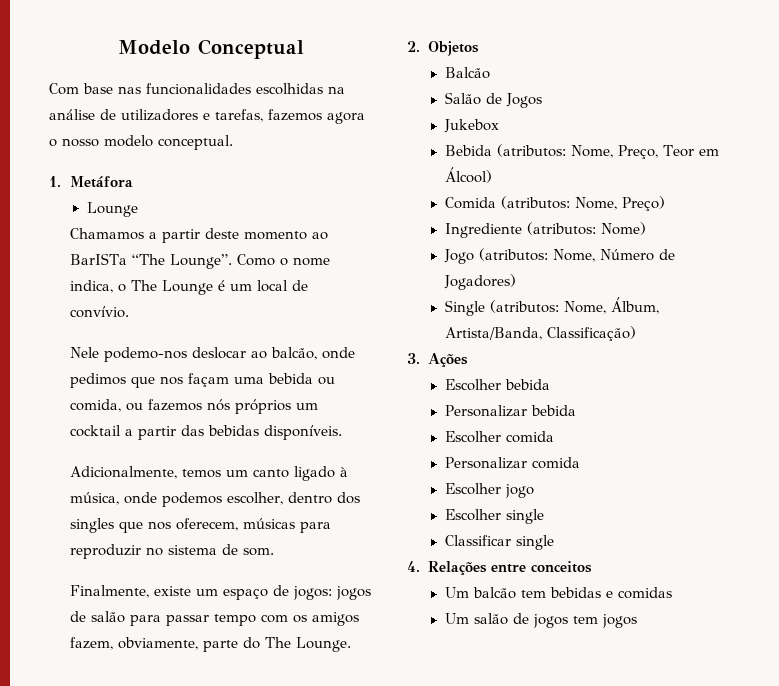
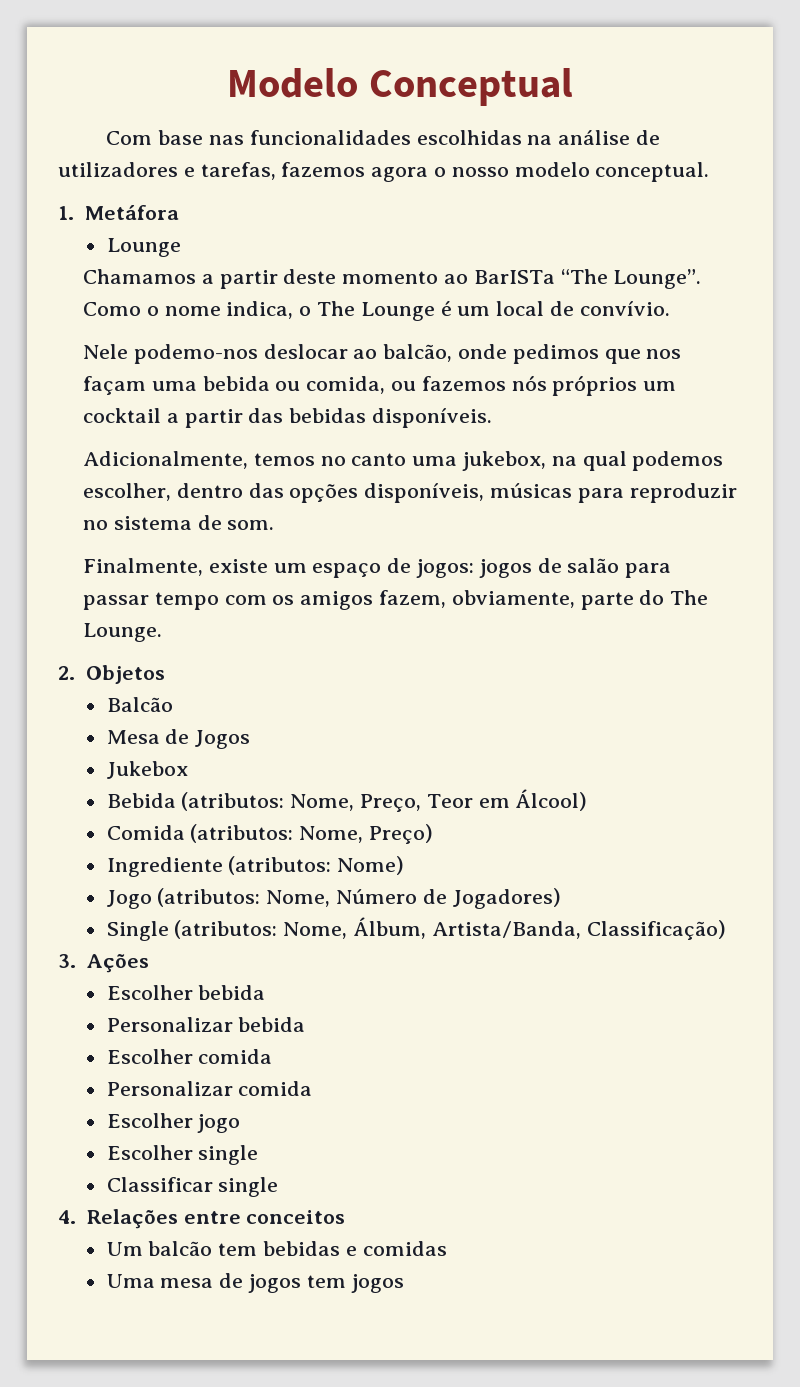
- Adicionalmente, temos um canto ligado à música, onde podemos escolher, dentro dos singles que nos oferecem, músicas para reproduzir no sistema de som.
+ Adicionalmente, temos no canto uma jukebox, na qual podemos escolher, dentro das opções disponíveis, músicas para reproduzir no sistema de som.
- Salão de Jogos
+ Mesa de Jogos
- Um salão de jogos tem jogos
+ Uma mesa de jogos tem jogos

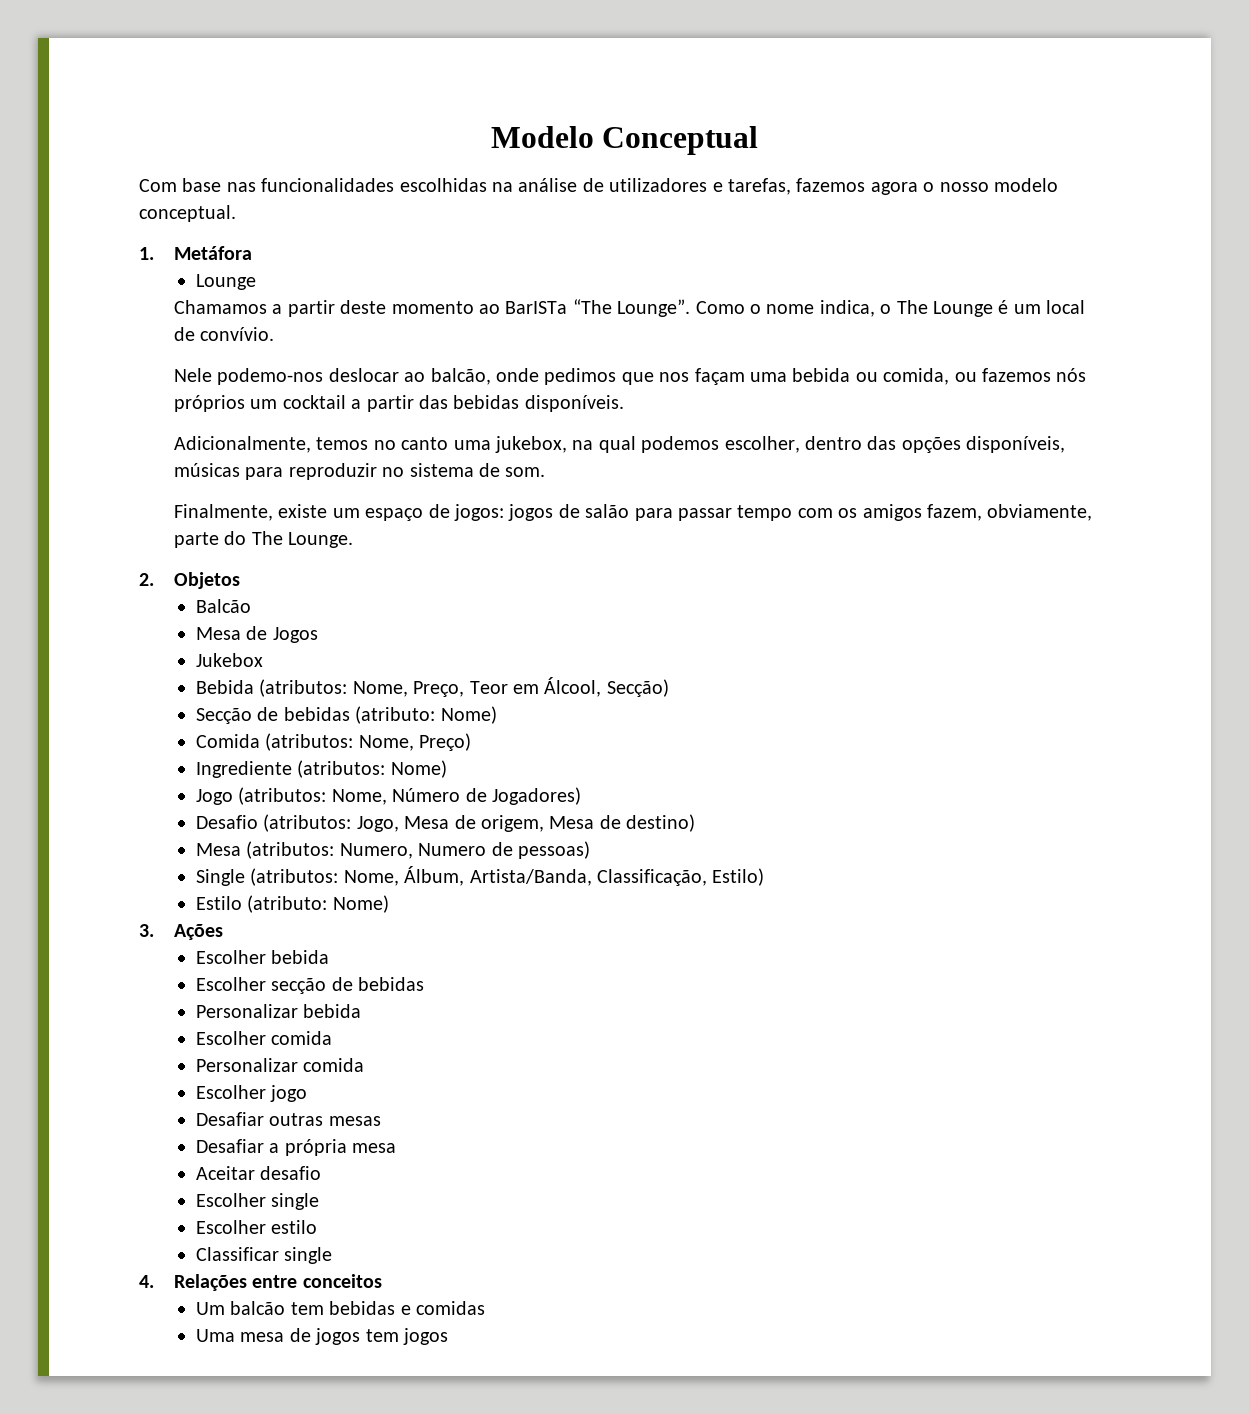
- Bebida (atributos: Nome, Preço, Teor em Álcool)
+ Bebida (atributos: Nome, Preço, Teor em Álcool, Secção)
+ Secção de bebidas (atributo: Nome)
+ Desafio (atributos: Jogo, Mesa de origem, Mesa de destino)
+ Mesa (atributos: Numero, Numero de pessoas)
- Single (atributos: Nome, Álbum, Artista/Banda, Classificação)
+ Single (atributos: Nome, Álbum, Artista/Banda, Classificação, Estilo)
+ Estilo (atributo: Nome)
+ Escolher secção de bebidas
+ Desafiar outras mesas
+ Desafiar a própria mesa
+ Aceitar desafio
+ Escolher estilo

